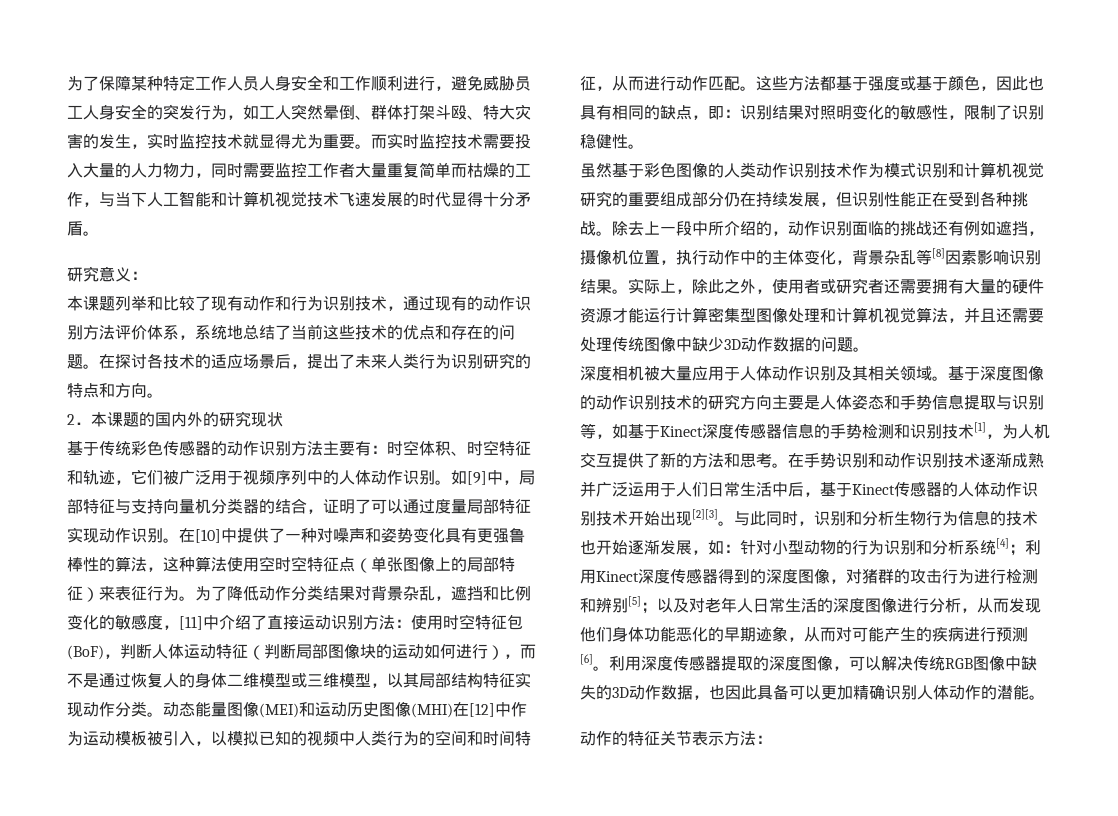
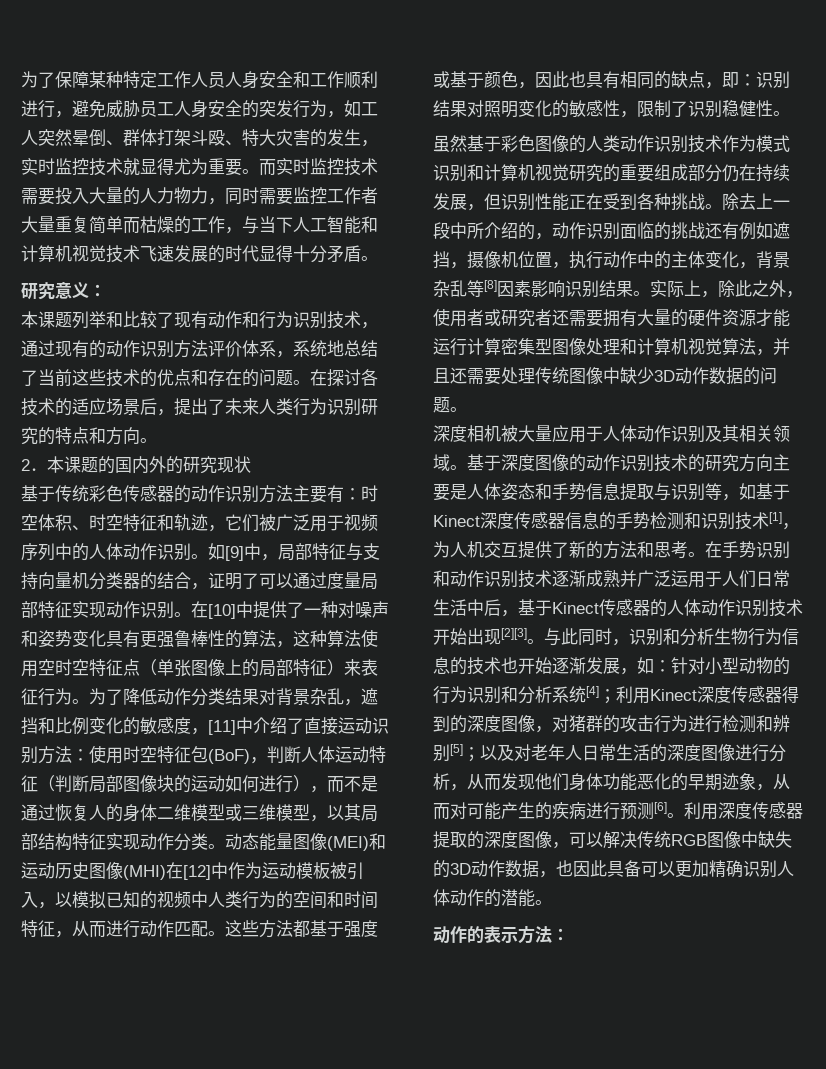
- 动作的特征关节表示方法：
+ 动作的表示方法：

